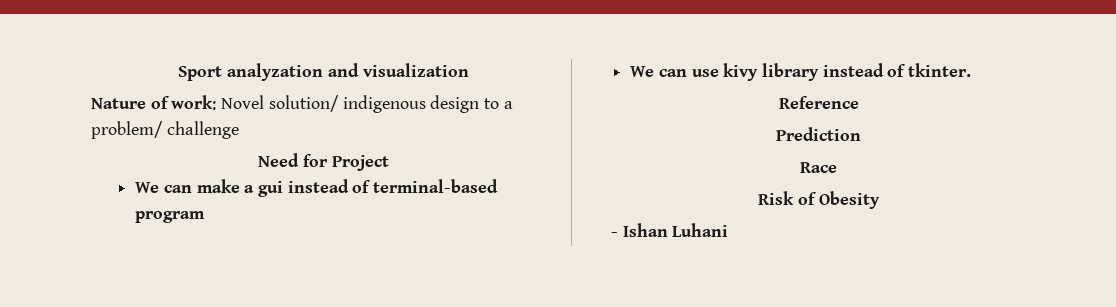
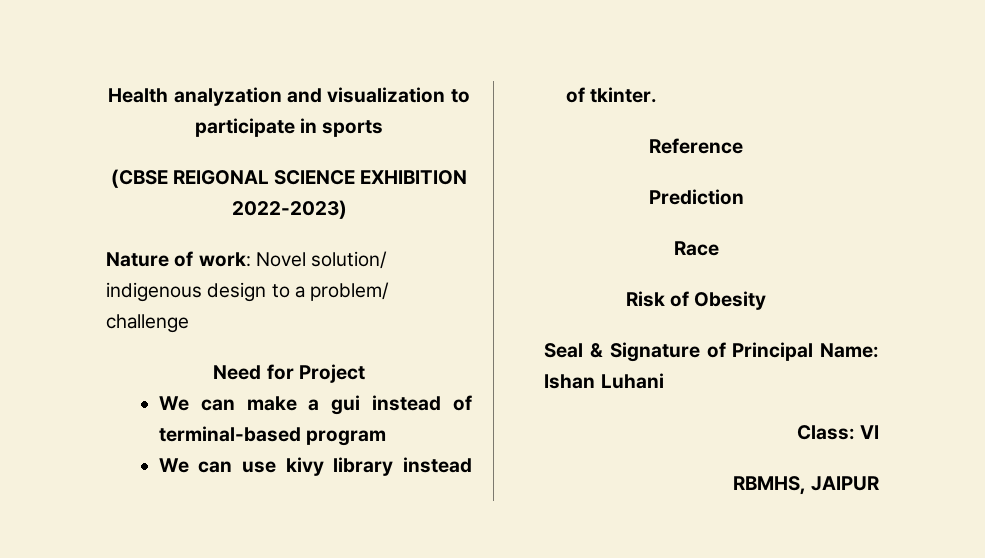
- Sport analyzation and visualization
+ Health analyzation and visualization to participate in sports
+ (CBSE REIGONAL SCIENCE EXHIBITION 2022-2023)
- - Ishan Luhani
+ Seal & Signature of Principal Name: Ishan Luhani
+ Class: VI
+ RBMHS, JAIPUR

